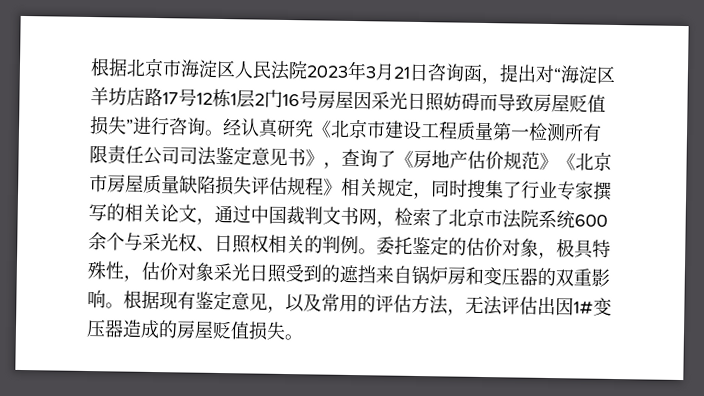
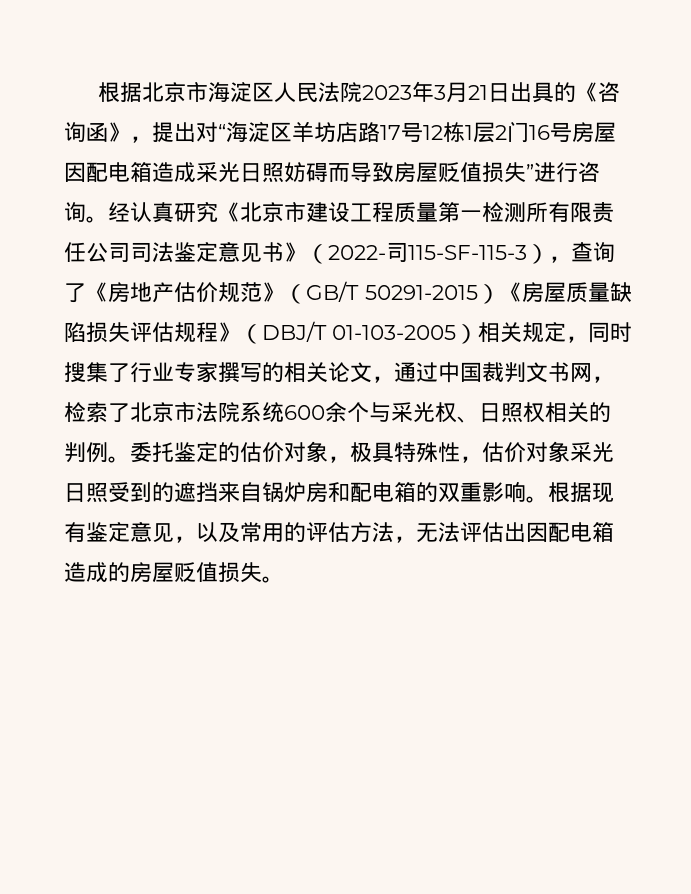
- 根据北京市海淀区人民法院2023年3月21日咨询函，提出对“海淀区羊坊店路17号12栋1层2门16号房屋因采光日照妨碍而导致房屋贬值损失”进行咨询。
+ 根据北京市海淀区人民法院2023年3月21日出具的《咨询函》，提出对“海淀区羊坊店路17号12栋1层2门16号房屋因配电箱造成采光日照妨碍而导致房屋贬值损失”进行咨询。
- 经认真研究《北京市建设工程质量第一检测所有限责任公司司法鉴定意见书》，查询了《房地产估价规范》《北京市房屋质量缺陷损失评估规程》相关规定，同时搜集了行业专家撰写的相关论文，通过中国裁判文书网，检索了北京市法院系统600余个与采光权、日照权相关的判例。
+ 经认真研究《北京市建设工程质量第一检测所有限责任公司司法鉴定意见书》（2022-司115-SF-115-3），查询了《房地产估价规范》（GB/T 50291-2015）《房屋质量缺陷损失评估规程》（DBJ/T 01-103-2005）相关规定，同时搜集了行业专家撰写的相关论文，通过中国裁判文书网，检索了北京市法院系统600余个与采光权、日照权相关的判例。
- 委托鉴定的估价对象，极具特殊性，估价对象采光日照受到的遮挡来自锅炉房和变压器的双重影响。
+ 委托鉴定的估价对象，极具特殊性，估价对象采光日照受到的遮挡来自锅炉房和配电箱的双重影响。
- 根据现有鉴定意见，以及常用的评估方法，无法评估出因1#变压器造成的房屋贬值损失。
+ 根据现有鉴定意见，以及常用的评估方法，无法评估出因配电箱造成的房屋贬值损失。

